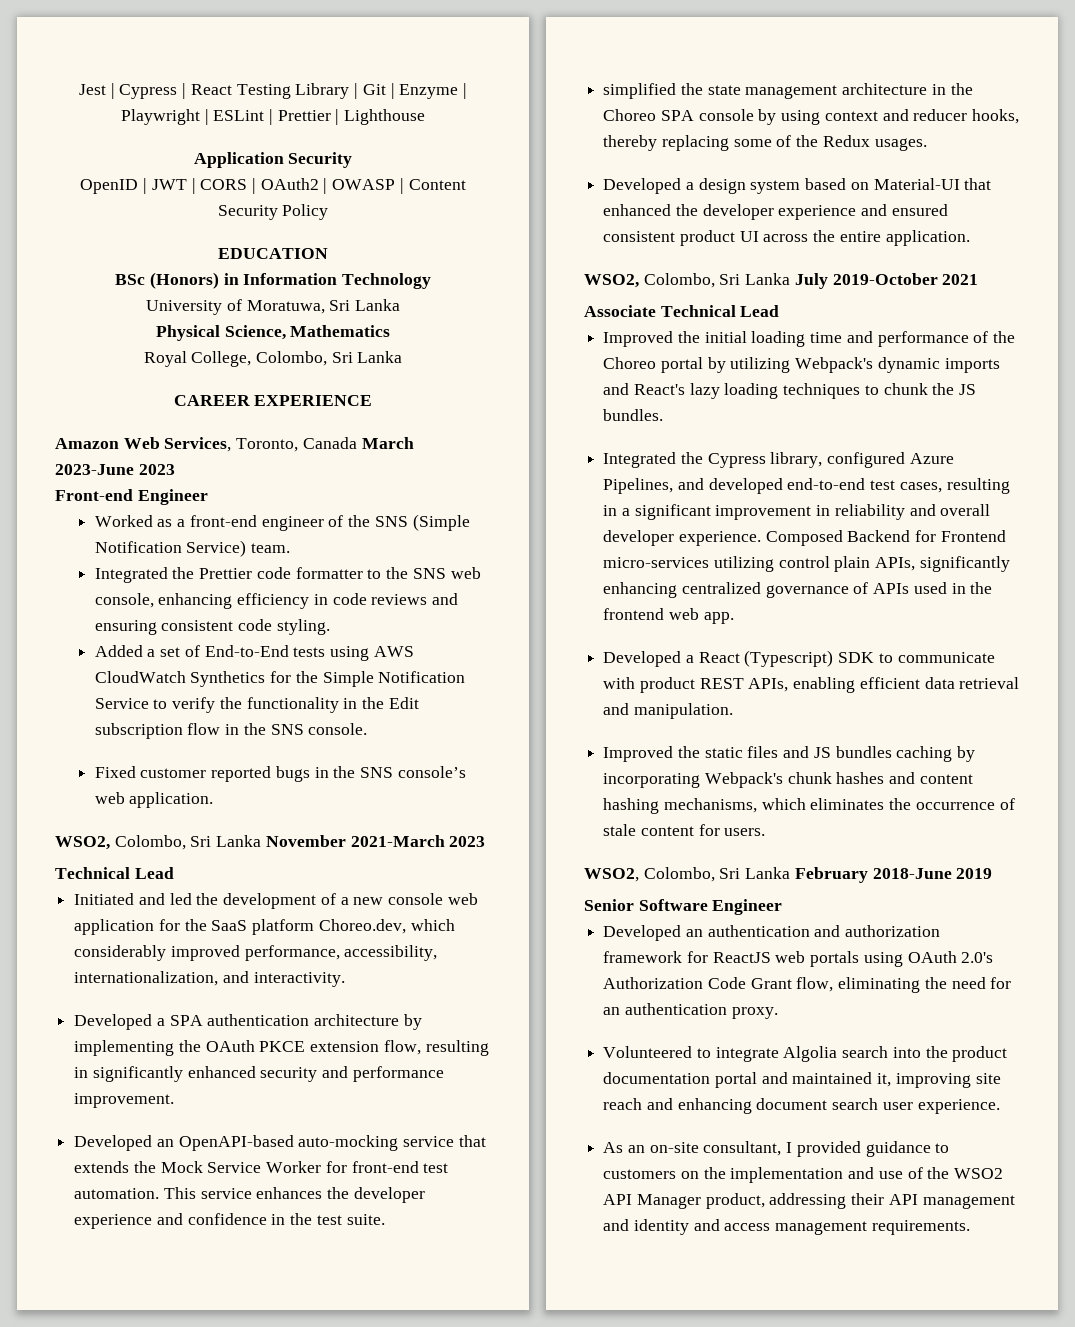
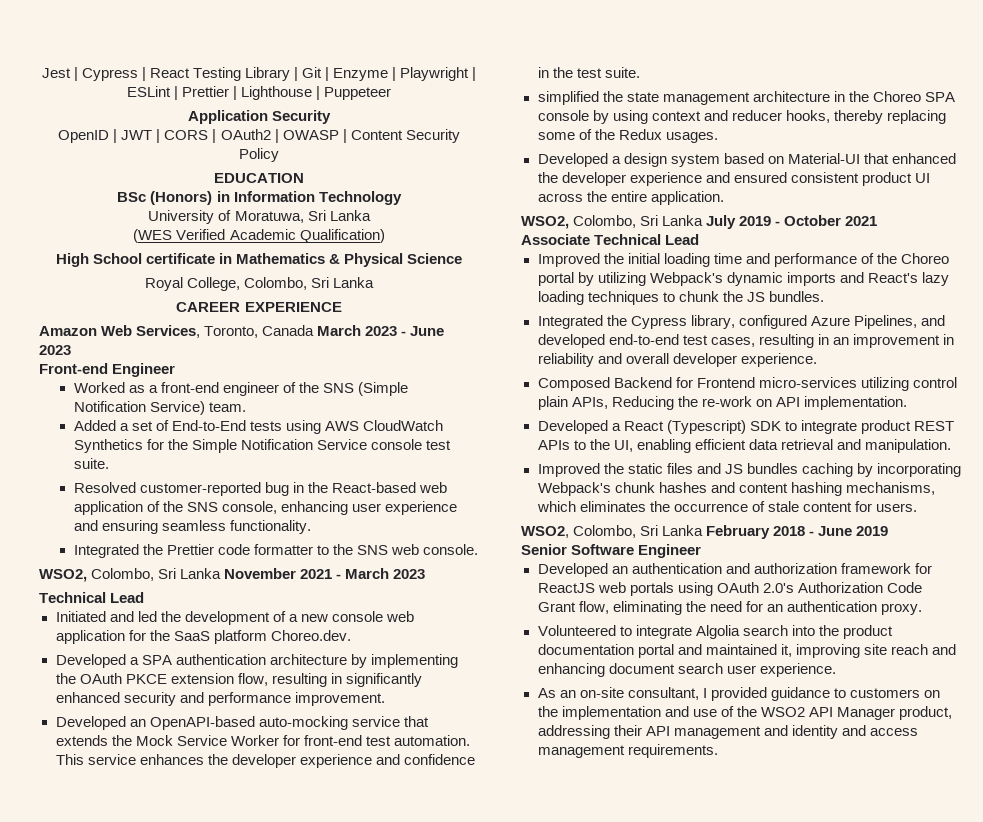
- Jest | Cypress | React Testing Library | Git | Enzyme | Playwright | ESLint | Prettier | Lighthouse
+ Jest | Cypress | React Testing Library | Git | Enzyme | Playwright | ESLint | Prettier | Lighthouse | Puppeteer
- Physical Science, Mathematics
+ (WES Verified Academic Qualification)
+ High School certificate in Mathematics & Physical Science
- Amazon Web Services, Toronto, Canada March 2023-June 2023
+ Amazon Web Services, Toronto, Canada March 2023 - June 2023
- Integrated the Prettier code formatter to the SNS web console, enhancing efficiency in code reviews and ensuring consistent code styling.
- Added a set of End-to-End tests using AWS CloudWatch Synthetics for the Simple Notification Service to verify the functionality in the Edit subscription flow in the SNS console.
- Fixed customer reported bugs in the SNS console’s web application.
+ Added a set of End-to-End tests using AWS CloudWatch Synthetics for the Simple Notification Service console test suite.
+ Resolved customer-reported bug in the React-based web application of the SNS console, enhancing user experience and ensuring seamless functionality.
+ Integrated the Prettier code formatter to the SNS web console.
- WSO2, Colombo, Sri Lanka November 2021-March 2023
+ WSO2, Colombo, Sri Lanka November 2021 - March 2023
- Initiated and led the development of a new console web application for the SaaS platform Choreo.dev, which considerably improved performance, accessibility, internationalization, and interactivity.
+ Initiated and led the development of a new console web application for the SaaS platform Choreo.dev.
- WSO2, Colombo, Sri Lanka July 2019-October 2021
+ WSO2, Colombo, Sri Lanka July 2019 - October 2021
- Integrated the Cypress library, configured Azure Pipelines, and developed end-to-end test cases, resulting in a significant improvement in reliability and overall developer experience. Composed Backend for Frontend micro-services utilizing control plain APIs, significantly enhancing centralized governance of APIs used in the frontend web app.
+ Integrated the Cypress library, configured Azure Pipelines, and developed end-to-end test cases, resulting in an improvement in reliability and overall developer experience.
+ Composed Backend for Frontend micro-services utilizing control plain APIs, Reducing the re-work on API implementation.
- Developed a React (Typescript) SDK to communicate with product REST APIs, enabling efficient data retrieval and manipulation.
+ Developed a React (Typescript) SDK to integrate product REST APIs to the UI, enabling efficient data retrieval and manipulation.
- WSO2, Colombo, Sri Lanka February 2018-June 2019
+ WSO2, Colombo, Sri Lanka February 2018 - June 2019

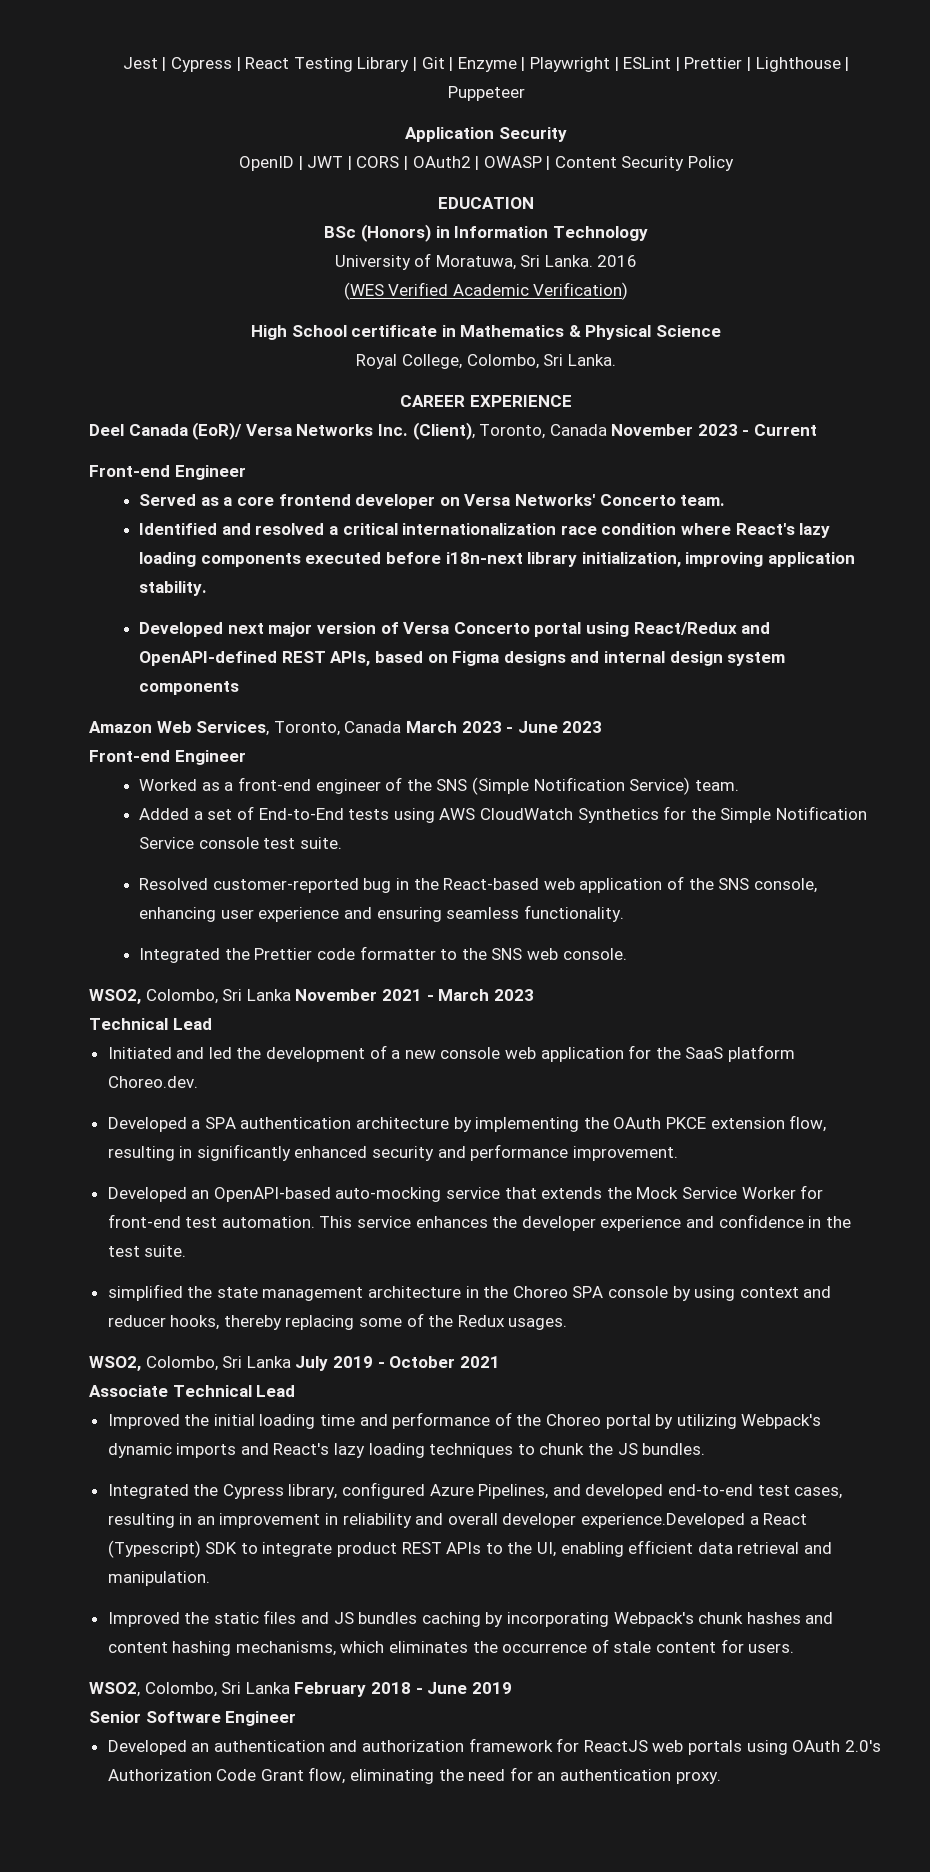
- University of Moratuwa, Sri Lanka
+ University of Moratuwa, Sri Lanka. 2016
- (WES Verified Academic Qualification)
+ (WES Verified Academic Verification)
- Royal College, Colombo, Sri Lanka
+ Royal College, Colombo, Sri Lanka.
+ Deel Canada (EoR)/ Versa Networks Inc. (Client), Toronto, Canada November 2023 - Current
+ Front-end Engineer
+ Served as a core frontend developer on Versa Networks' Concerto team.
+ Identified and resolved a critical internationalization race condition where React's lazy loading components executed before i18n-next library initialization, improving application stability.
+ Developed next major version of Versa Concerto portal using React/Redux and OpenAPI-defined REST APIs, based on Figma designs and internal design system components
- Developed a design system based on Material-UI that enhanced the developer experience and ensured consistent product UI across the entire application.
- Integrated the Cypress library, configured Azure Pipelines, and developed end-to-end test cases, resulting in an improvement in reliability and overall developer experience.
- Composed Backend for Frontend micro-services utilizing control plain APIs, Reducing the re-work on API implementation.
- Developed a React (Typescript) SDK to integrate product REST APIs to the UI, enabling efficient data retrieval and manipulation.
+ Integrated the Cypress library, configured Azure Pipelines, and developed end-to-end test cases, resulting in an improvement in reliability and overall developer experience.Developed a React (Typescript) SDK to integrate product REST APIs to the UI, enabling efficient data retrieval and manipulation.
- Volunteered to integrate Algolia search into the product documentation portal and maintained it, improving site reach and enhancing document search user experience.
- As an on-site consultant, I provided guidance to customers on the implementation and use of the WSO2 API Manager product, addressing their API management and identity and access management requirements.

